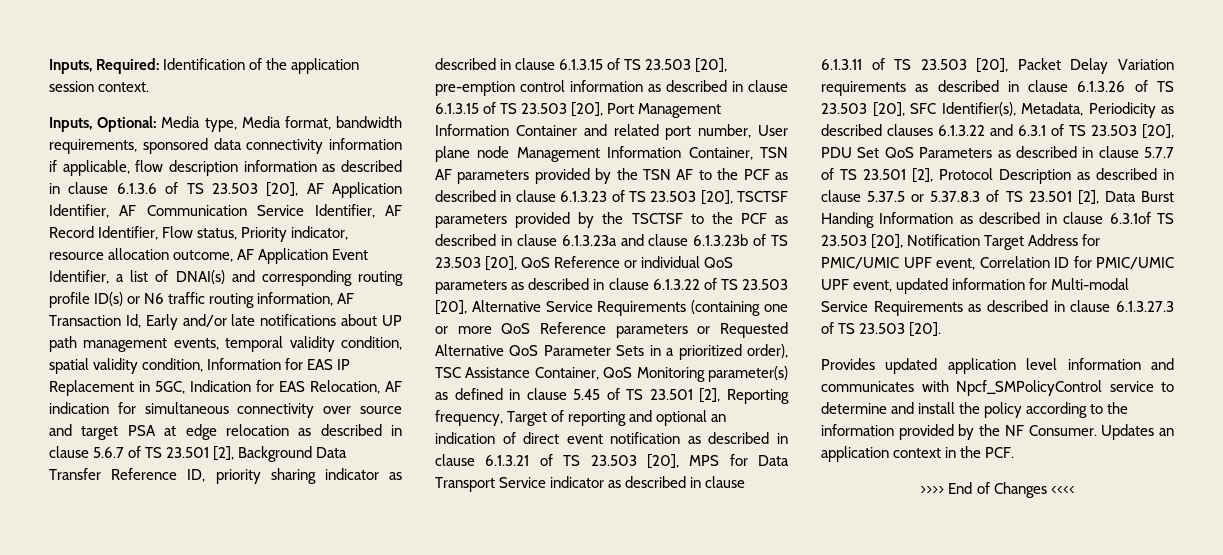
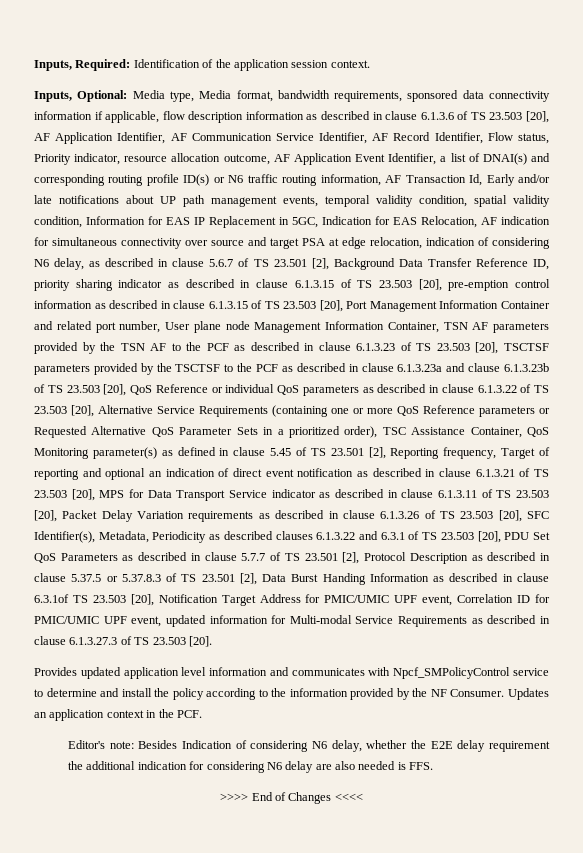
- Media type, Media format, bandwidth requirements, sponsored data connectivity information if applicable, flow description information as described in clause 6.1.3.6 of TS 23.503 [20], AF Application Identifier, AF Communication Service Identifier, AF Record Identifier, Flow status, Priority indicator, resource allocation outcome, AF Application Event Identifier, a list of DNAI(s) and corresponding routing profile ID(s) or N6 traffic routing information, AF Transaction Id, Early and/or late notifications about UP path management events, temporal validity condition, spatial validity condition, Information for EAS IP Replacement in 5GC, Indication for EAS Relocation, AF indication for simultaneous connectivity over source and target PSA at edge relocation as described in clause 5.6.7 of TS 23.501 [2], Background Data Transfer Reference ID, priority sharing indicator as described in clause 6.1.3.15 of TS 23.503 [20], pre-emption control information as described in clause 6.1.3.15 of TS 23.503 [20], Port Management Information Container and related port number, User plane node Management Information Container, TSN AF parameters provided by the TSN AF to the PCF as described in clause 6.1.3.23 of TS 23.503 [20], TSCTSF parameters provided by the TSCTSF to the PCF as described in clause 6.1.3.23a and clause 6.1.3.23b of TS 23.503 [20], QoS Reference or individual QoS parameters as described in clause 6.1.3.22 of TS 23.503 [20], Alternative Service Requirements (containing one or more QoS Reference parameters or Requested Alternative QoS Parameter Sets in a prioritized order), TSC Assistance Container, QoS Monitoring parameter(s) as defined in clause 5.45 of TS 23.501 [2], Reporting frequency, Target of reporting and optional an indication of direct event notification as described in clause 6.1.3.21 of TS 23.503 [20], MPS for Data Transport Service indicator as described in clause 6.1.3.11 of TS 23.503 [20], Packet Delay Variation requirements as described in clause 6.1.3.26 of TS 23.503 [20], SFC Identifier(s), Metadata, Periodicity as described clauses 6.1.3.22 and 6.3.1 of TS 23.503 [20], PDU Set QoS Parameters as described in clause 5.7.7 of TS 23.501 [2], Protocol Description as described in clause 5.37.5 or 5.37.8.3 of TS 23.501 [2], Data Burst Handing Information as described in clause 6.3.1of TS 23.503 [20], Notification Target Address for PMIC/UMIC UPF event, Correlation ID for PMIC/UMIC UPF event, updated information for Multi-modal Service Requirements as described in clause 6.1.3.27.3 of TS 23.503 [20].
+ Media type, Media format, bandwidth requirements, sponsored data connectivity information if applicable, flow description information as described in clause 6.1.3.6 of TS 23.503 [20], AF Application Identifier, AF Communication Service Identifier, AF Record Identifier, Flow status, Priority indicator, resource allocation outcome, AF Application Event Identifier, a list of DNAI(s) and corresponding routing profile ID(s) or N6 traffic routing information, AF Transaction Id, Early and/or late notifications about UP path management events, temporal validity condition, spatial validity condition, Information for EAS IP Replacement in 5GC, Indication for EAS Relocation, AF indication for simultaneous connectivity over source and target PSA at edge relocation, indication of considering N6 delay, as described in clause 5.6.7 of TS 23.501 [2], Background Data Transfer Reference ID, priority sharing indicator as described in clause 6.1.3.15 of TS 23.503 [20], pre-emption control information as described in clause 6.1.3.15 of TS 23.503 [20], Port Management Information Container and related port number, User plane node Management Information Container, TSN AF parameters provided by the TSN AF to the PCF as described in clause 6.1.3.23 of TS 23.503 [20], TSCTSF parameters provided by the TSCTSF to the PCF as described in clause 6.1.3.23a and clause 6.1.3.23b of TS 23.503 [20], QoS Reference or individual QoS parameters as described in clause 6.1.3.22 of TS 23.503 [20], Alternative Service Requirements (containing one or more QoS Reference parameters or Requested Alternative QoS Parameter Sets in a prioritized order), TSC Assistance Container, QoS Monitoring parameter(s) as defined in clause 5.45 of TS 23.501 [2], Reporting frequency, Target of reporting and optional an indication of direct event notification as described in clause 6.1.3.21 of TS 23.503 [20], MPS for Data Transport Service indicator as described in clause 6.1.3.11 of TS 23.503 [20], Packet Delay Variation requirements as described in clause 6.1.3.26 of TS 23.503 [20], SFC Identifier(s), Metadata, Periodicity as described clauses 6.1.3.22 and 6.3.1 of TS 23.503 [20], PDU Set QoS Parameters as described in clause 5.7.7 of TS 23.501 [2], Protocol Description as described in clause 5.37.5 or 5.37.8.3 of TS 23.501 [2], Data Burst Handing Information as described in clause 6.3.1of TS 23.503 [20], Notification Target Address for PMIC/UMIC UPF event, Correlation ID for PMIC/UMIC UPF event, updated information for Multi-modal Service Requirements as described in clause 6.1.3.27.3 of TS 23.503 [20].
+ Editor's note: Besides Indication of considering N6 delay, whether the E2E delay requirement the additional indication for considering N6 delay are also needed is FFS.

